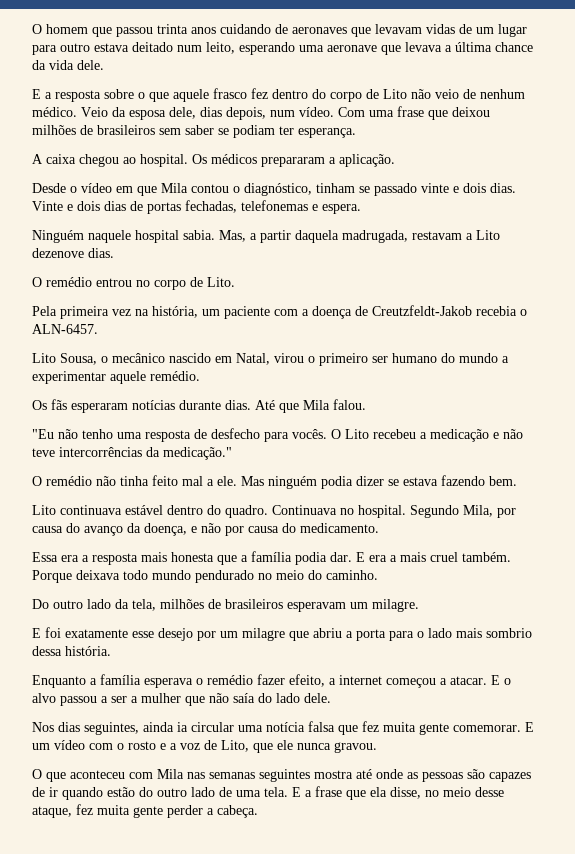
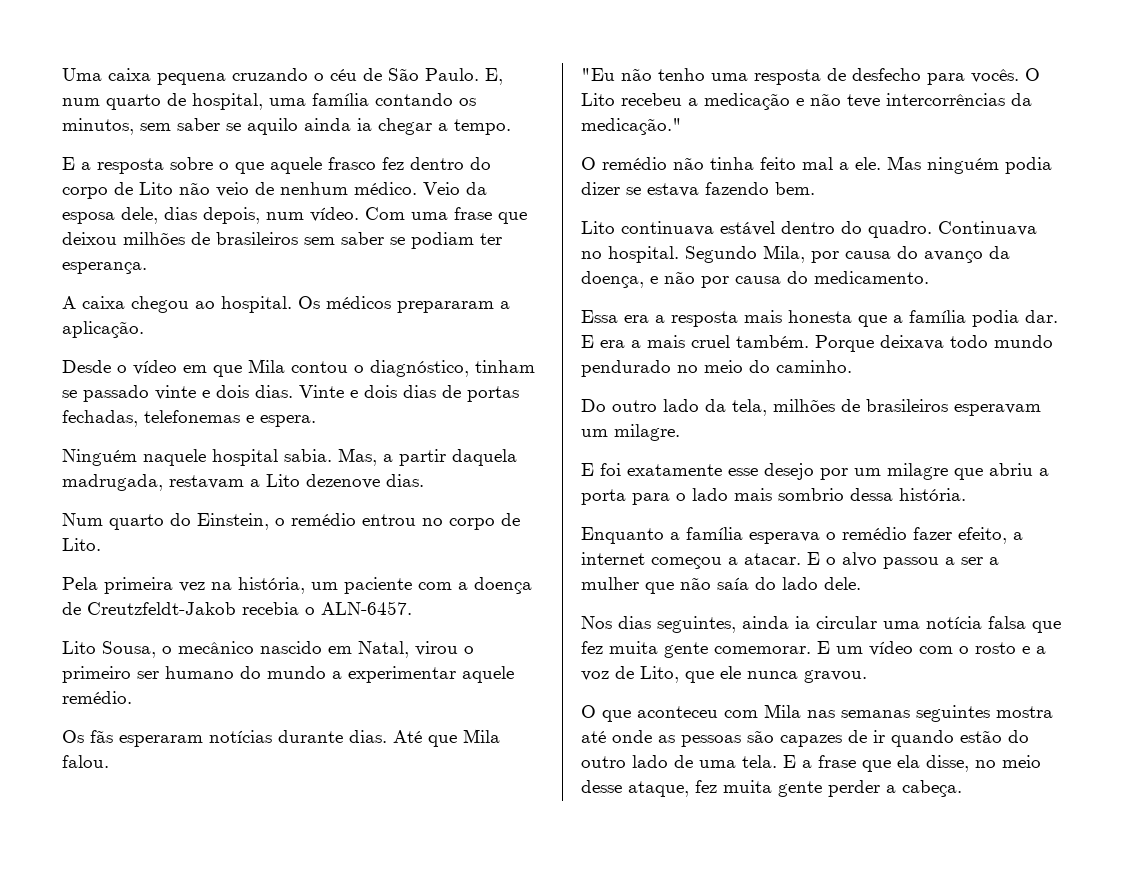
- O homem que passou trinta anos cuidando de aeronaves que levavam vidas de um lugar para outro estava deitado num leito, esperando uma aeronave que levava a última chance da vida dele.
+ Uma caixa pequena cruzando o céu de São Paulo. E, num quarto de hospital, uma família contando os minutos, sem saber se aquilo ainda ia chegar a tempo.
- O remédio entrou no corpo de Lito.
+ Num quarto do Einstein, o remédio entrou no corpo de Lito.

